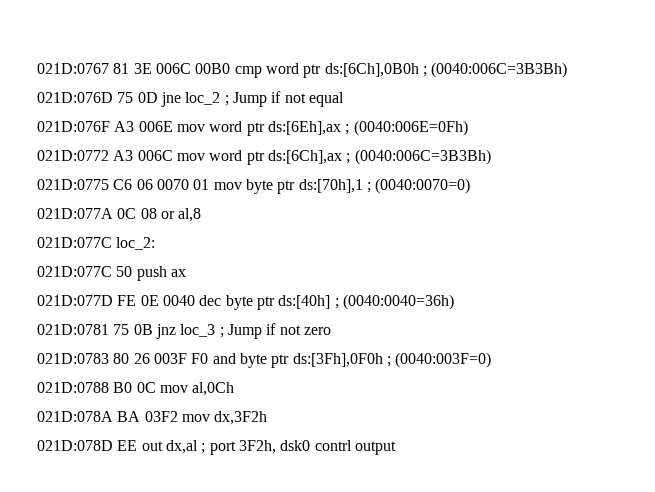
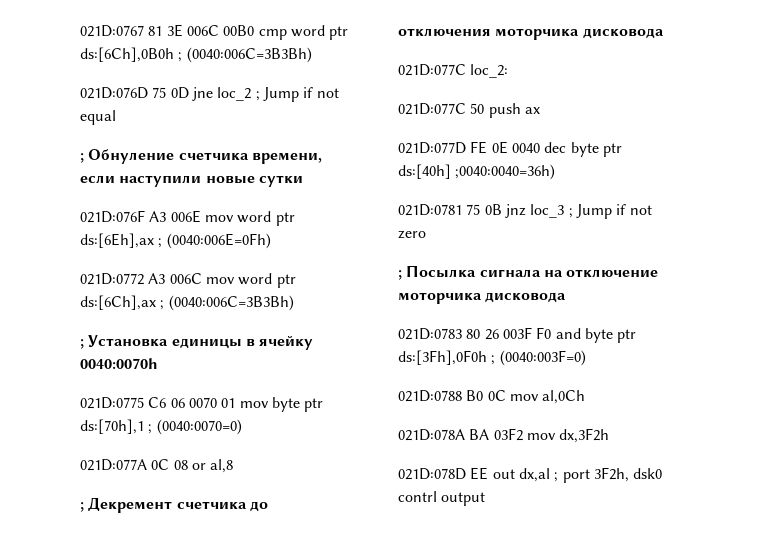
+ ; Обнуление счетчика времени, если наступили новые сутки
+ ; Установка единицы в ячейку 0040:0070h
+ ; Декремент счетчика до отключения моторчика дисковода
- 021D:077D FE 0E 0040 dec byte ptr ds:[40h] ; (0040:0040=36h)
+ 021D:077D FE 0E 0040 dec byte ptr ds:[40h] ;0040:0040=36h)
+ ; Посылка сигнала на отключение моторчика дисковода

